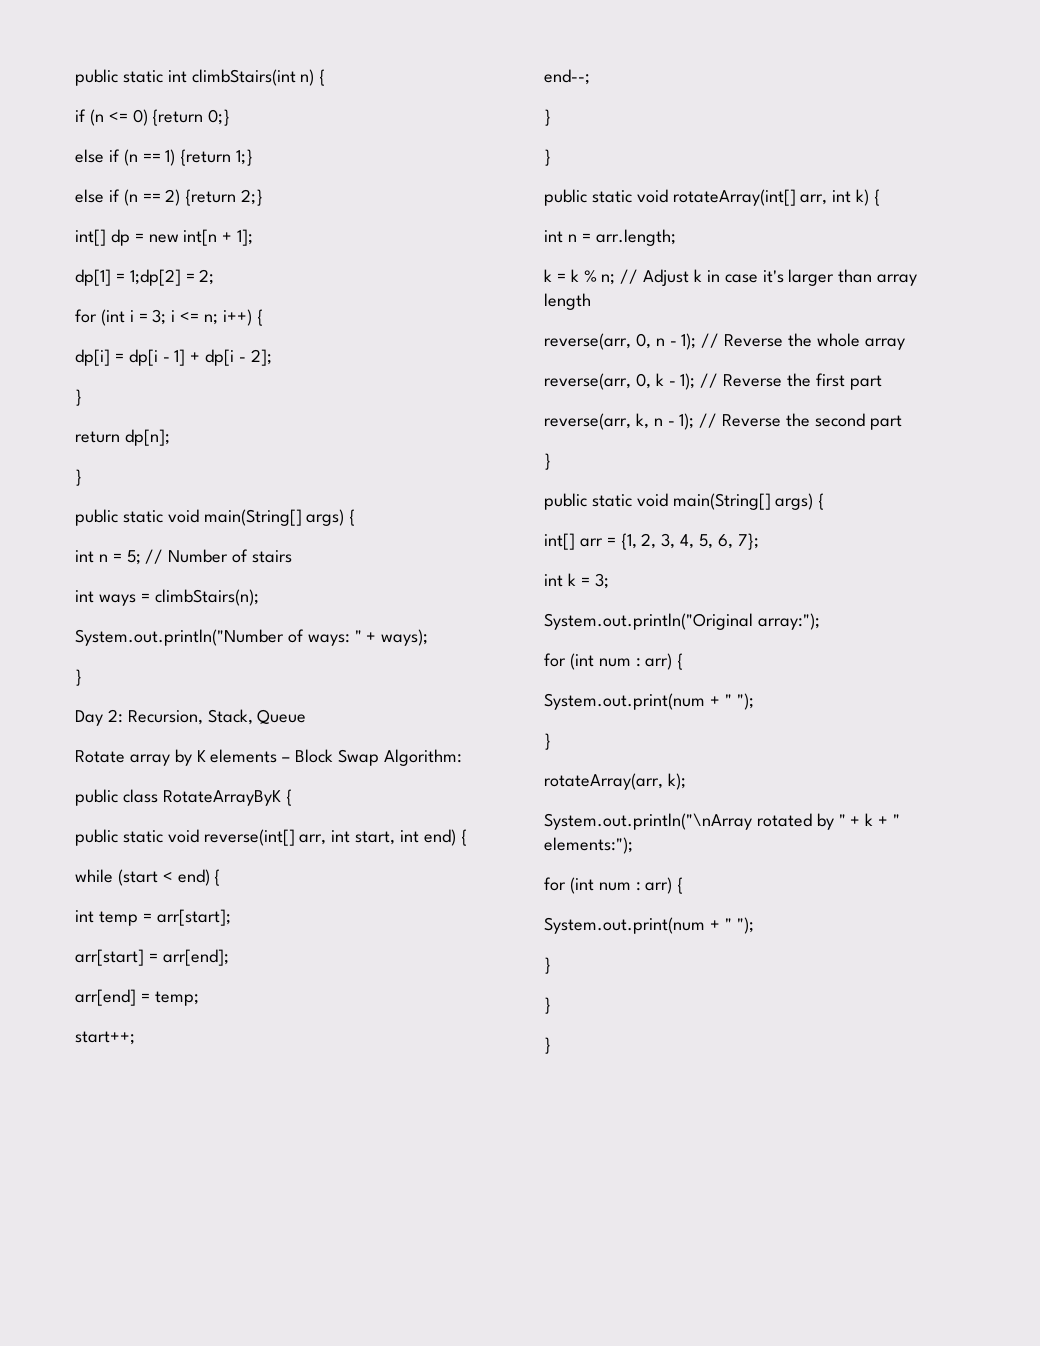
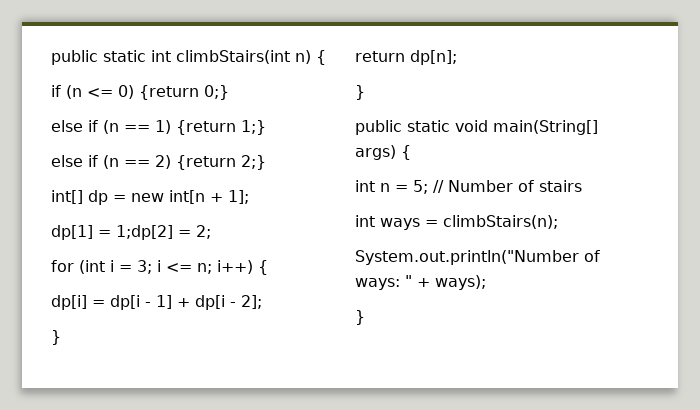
- Day 2: Recursion, Stack, Queue
- Rotate array by K elements – Block Swap Algorithm:
- public class RotateArrayByK {
- public static void reverse(int[] arr, int start, int end) {
- while (start < end) {
- int temp = arr[start];
- arr[start] = arr[end];
- arr[end] = temp;
- start++;
- end--;
- }
- }
- public static void rotateArray(int[] arr, int k) {
- int n = arr.length;
- k = k % n; // Adjust k in case it's larger than array length
- reverse(arr, 0, n - 1); // Reverse the whole array
- reverse(arr, 0, k - 1); // Reverse the first part
- reverse(arr, k, n - 1); // Reverse the second part
- }
- public static void main(String[] args) {
- int[] arr = {1, 2, 3, 4, 5, 6, 7};
- int k = 3;
- System.out.println("Original array:");
- for (int num : arr) {
- System.out.print(num + " ");
- }
- rotateArray(arr, k);
- System.out.println("\nArray rotated by " + k + " elements:");
- for (int num : arr) {
- System.out.print(num + " ");
- }
- }
- }

